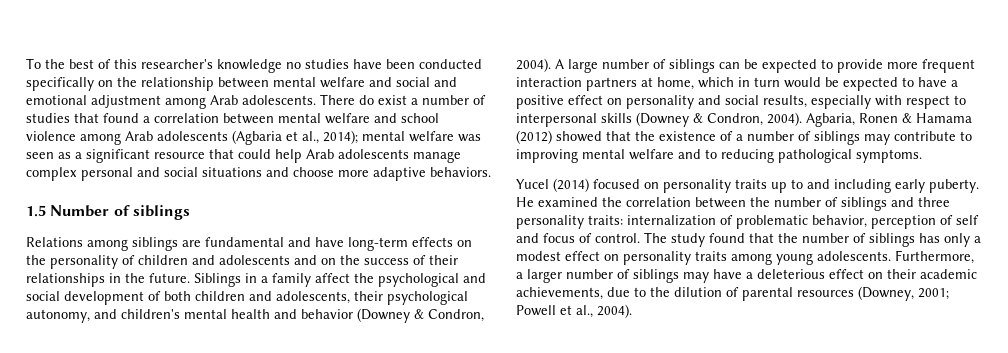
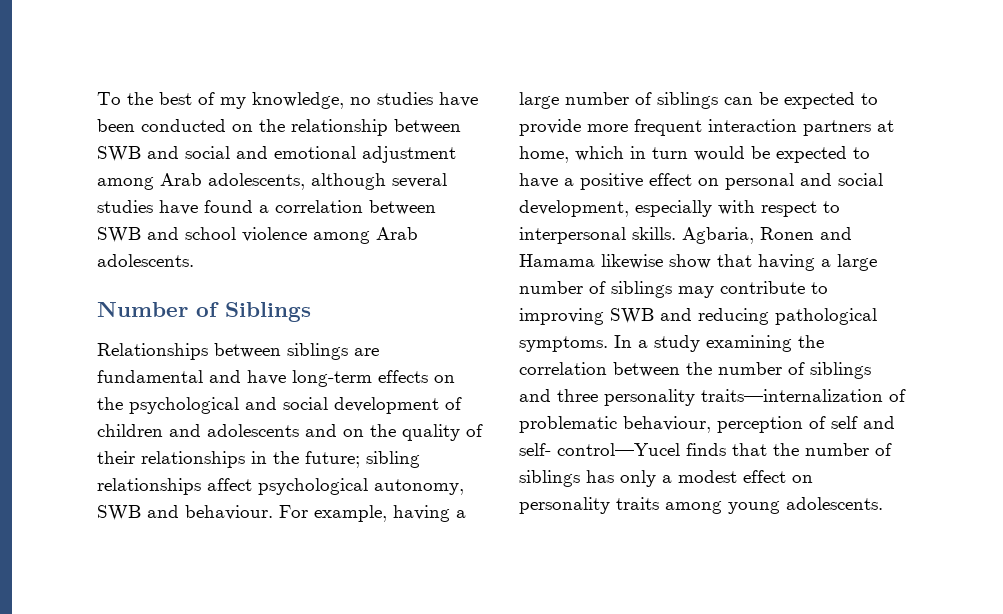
- To the best of this researcher's knowledge no studies have been conducted specifically on the relationship between mental welfare and social and emotional adjustment among Arab adolescents. There do exist a number of studies that found a correlation between mental welfare and school violence among Arab adolescents (Agbaria et al., 2014); mental welfare was seen as a significant resource that could help Arab adolescents manage complex personal and social situations and choose more adaptive behaviors.
- 1.5 Number of siblings
- Relations among siblings are fundamental and have long-term effects on the personality of children and adolescents and on the success of their relationships in the future. Siblings in a family affect the psychological and social development of both children and adolescents, their psychological autonomy, and children's mental health and behavior (Downey & Condron, 2004). A large number of siblings can be expected to provide more frequent interaction partners at home, which in turn would be expected to have a positive effect on personality and social results, especially with respect to interpersonal skills (Downey & Condron, 2004). Agbaria, Ronen & Hamama (2012) showed that the existence of a number of siblings may contribute to improving mental welfare and to reducing pathological symptoms.
- Yucel (2014) focused on personality traits up to and including early puberty. He examined the correlation between the number of siblings and three personality traits: internalization of problematic behavior, perception of self and focus of control. The study found that the number of siblings has only a modest effect on personality traits among young adolescents. Furthermore, a larger number of siblings may have a deleterious effect on their academic achievements, due to the dilution of parental resources (Downey, 2001; Powell et al., 2004).
+ To the best of my knowledge, no studies have been conducted on the relationship between SWB and social and emotional adjustment among Arab adolescents, although several studies have found a correlation between SWB and school violence among Arab adolescents.
+ Number of Siblings
+ Relationships between siblings are fundamental and have long-term effects on the psychological and social development of children and adolescents and on the quality of their relationships in the future; sibling relationships affect psychological autonomy, SWB and behaviour. For example, having a large number of siblings can be expected to provide more frequent interaction partners at home, which in turn would be expected to have a positive effect on personal and social development, especially with respect to interpersonal skills. Agbaria, Ronen and Hamama likewise show that having a large number of siblings may contribute to improving SWB and reducing pathological symptoms. In a study examining the correlation between the number of siblings and three personality traits—internalization of problematic behaviour, perception of self and self- control—Yucel finds that the number of siblings has only a modest effect on personality traits among young adolescents.

